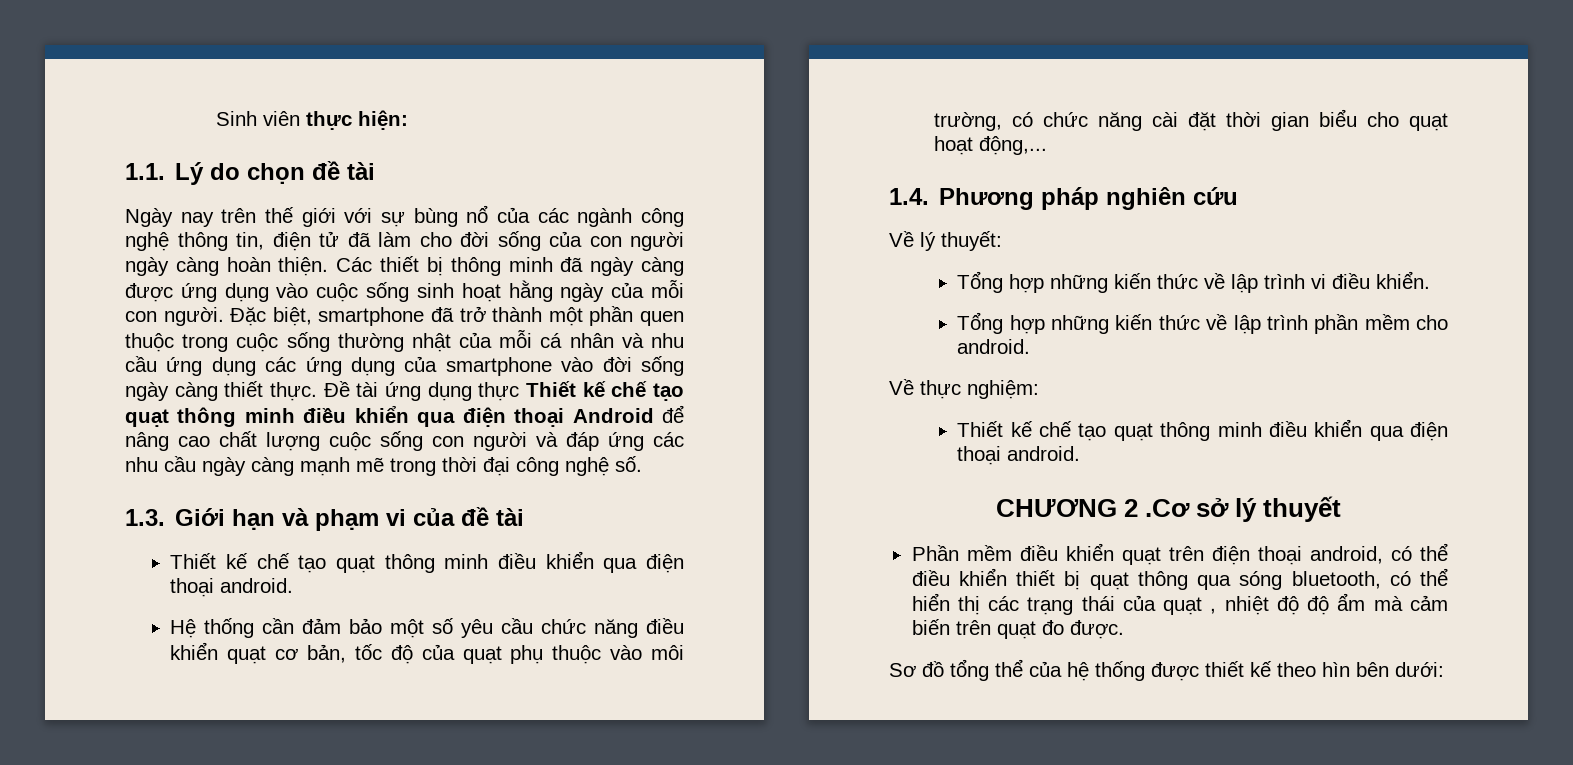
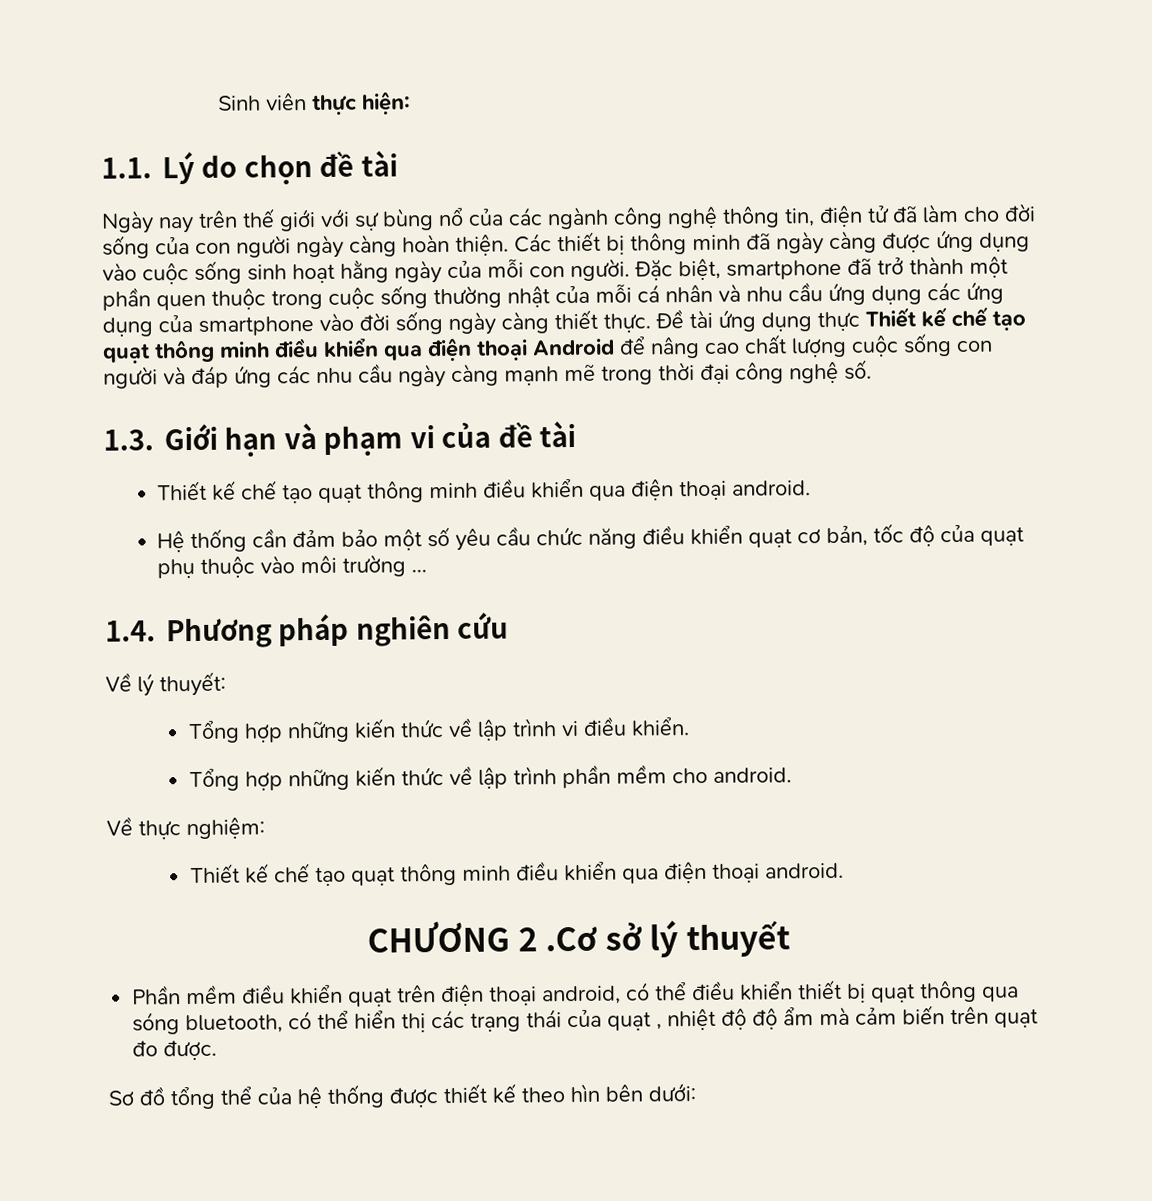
- Hệ thống cần đảm bảo một số yêu cầu chức năng điều khiển quạt cơ bản, tốc độ của quạt phụ thuộc vào môi trường, có chức năng cài đặt thời gian biểu cho quạt hoạt động,...
+ Hệ thống cần đảm bảo một số yêu cầu chức năng điều khiển quạt cơ bản, tốc độ của quạt phụ thuộc vào môi trường ...

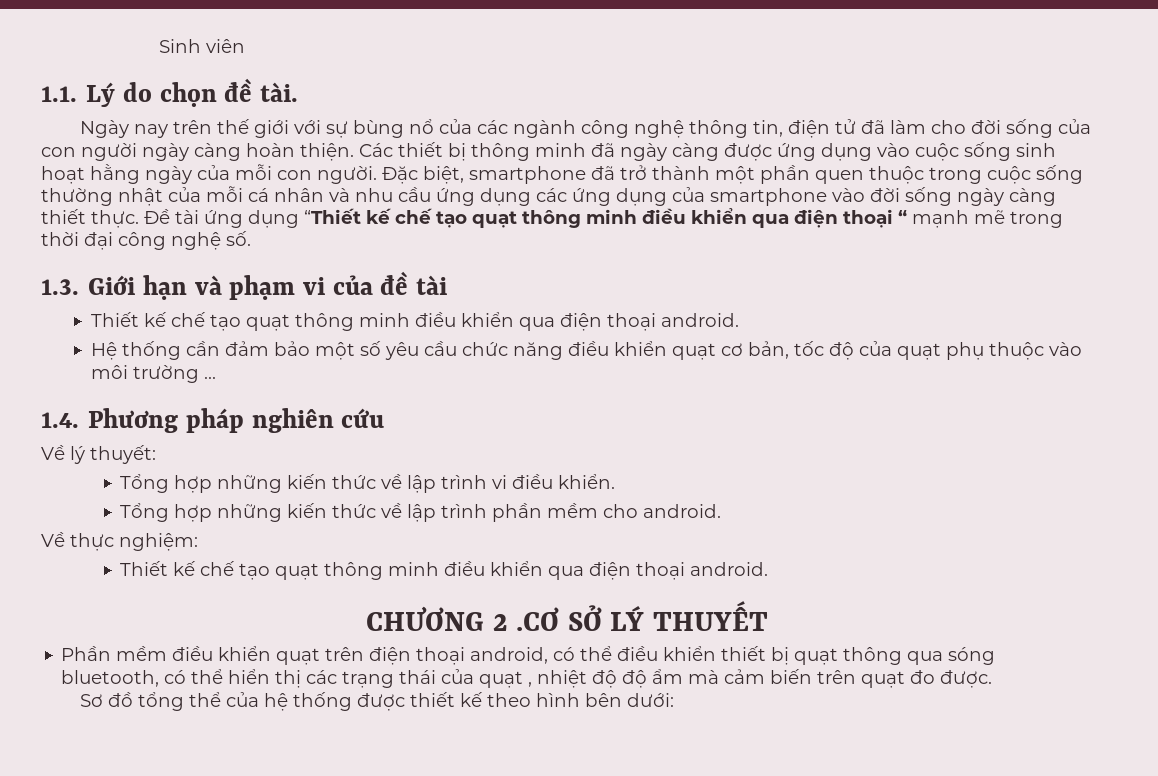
- Sinh viên thực hiện:
+ Sinh viên
- 1.1. Lý do chọn đề tài
+ 1.1. Lý do chọn đề tài.
- Đề tài ứng dụng thực Thiết kế chế tạo quạt thông minh điều khiển qua điện thoại Android để nâng cao chất lượng cuộc sống con người và đáp ứng các nhu cầu ngày càng mạnh mẽ trong thời đại công nghệ số.
+ Đề tài ứng dụng “Thiết kế chế tạo quạt thông minh điều khiển qua điện thoại “ mạnh mẽ trong thời đại công nghệ số.
- CHƯƠNG 2 .Cơ sở lý thuyết
+ CHƯƠNG 2 .CƠ SỞ LÝ THUYẾT
- Sơ đồ tổng thể của hệ thống được thiết kế theo hìn bên dưới:
+ Sơ đồ tổng thể của hệ thống được thiết kế theo hình bên dưới:

